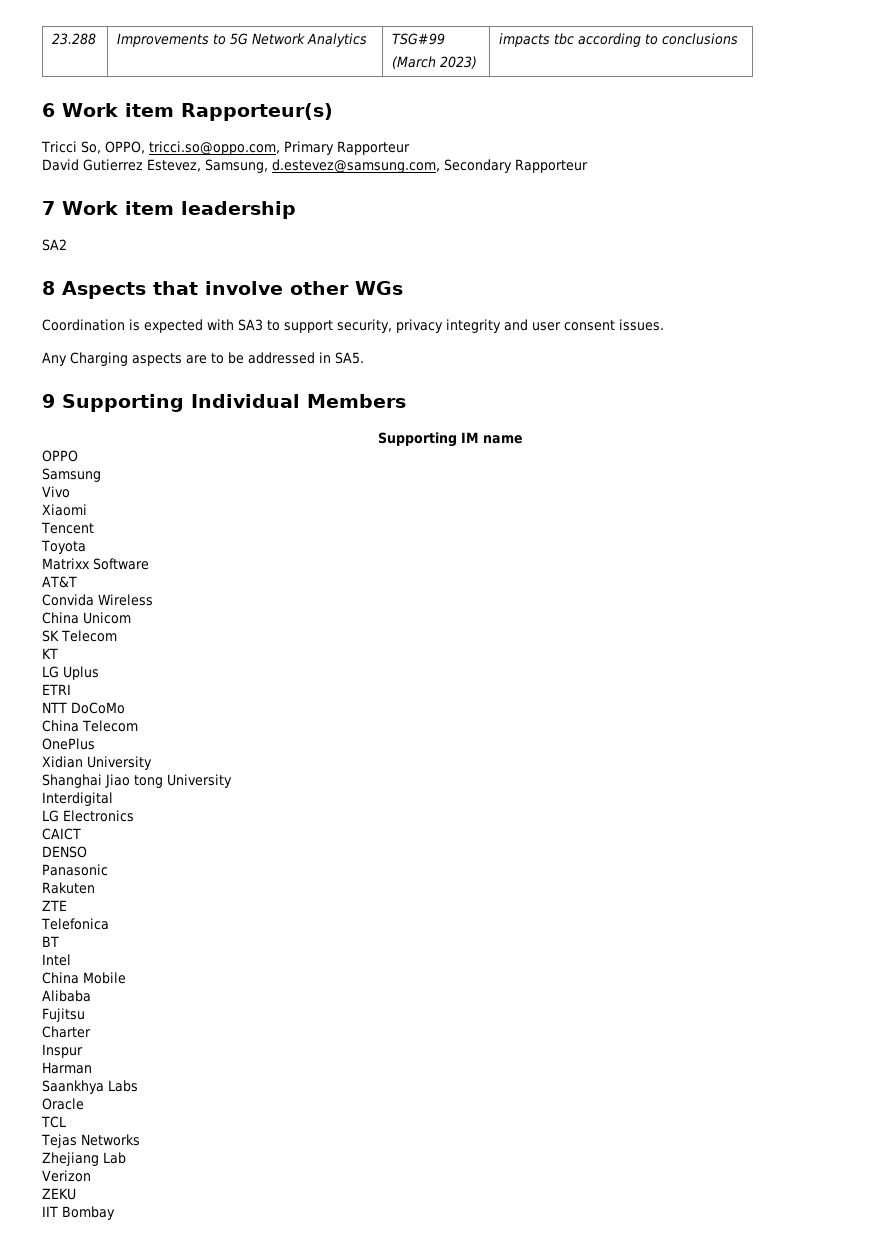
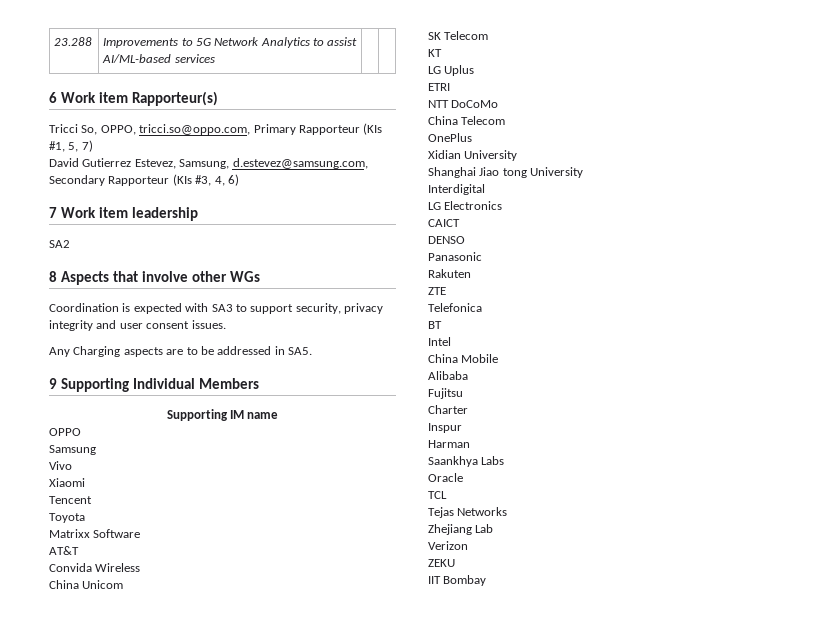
- 23.288 | Improvements to 5G Network Analytics | TSG#99
- (March 2023) | impacts tbc according to conclusions
+ 23.288 | Improvements to 5G Network Analytics to assist AI/ML-based services | |
- Tricci So, OPPO, tricci.so@oppo.com, Primary Rapporteur
+ Tricci So, OPPO, tricci.so@oppo.com, Primary Rapporteur (KIs #1, 5, 7)
- David Gutierrez Estevez, Samsung, d.estevez@samsung.com, Secondary Rapporteur
+ David Gutierrez Estevez, Samsung, d.estevez@samsung.com, Secondary Rapporteur (KIs #3, 4, 6)

